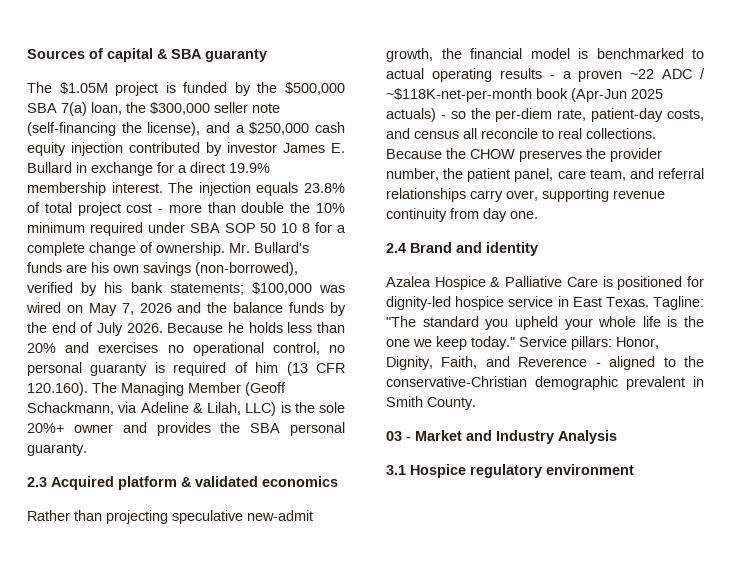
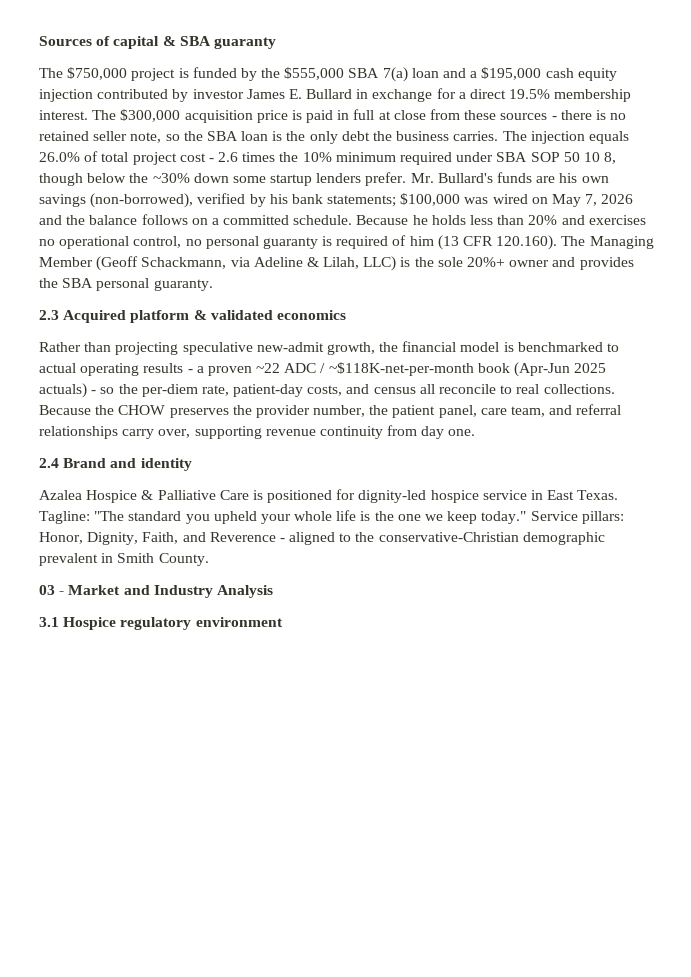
- The $1.05M project is funded by the $500,000 SBA 7(a) loan, the $300,000 seller note (self-financing the license), and a $250,000 cash equity injection contributed by investor James E. Bullard in exchange for a direct 19.9% membership interest.
+ The $750,000 project is funded by the $555,000 SBA 7(a) loan and a $195,000 cash equity injection contributed by investor James E. Bullard in exchange for a direct 19.5% membership interest.
- The injection equals 23.8% of total project cost - more than double the 10% minimum required under SBA SOP 50 10 8 for a complete change of ownership.
+ The $300,000 acquisition price is paid in full at close from these sources - there is no retained seller note, so the SBA loan is the only debt the business carries. The injection equals 26.0% of total project cost - 2.6 times the 10% minimum required under SBA SOP 50 10 8, though below the ~30% down some startup lenders prefer.
- Mr. Bullard's funds are his own savings (non-borrowed), verified by his bank statements; $100,000 was wired on May 7, 2026 and the balance funds by the end of July 2026.
+ Mr. Bullard's funds are his own savings (non-borrowed), verified by his bank statements; $100,000 was wired on May 7, 2026 and the balance follows on a committed schedule.

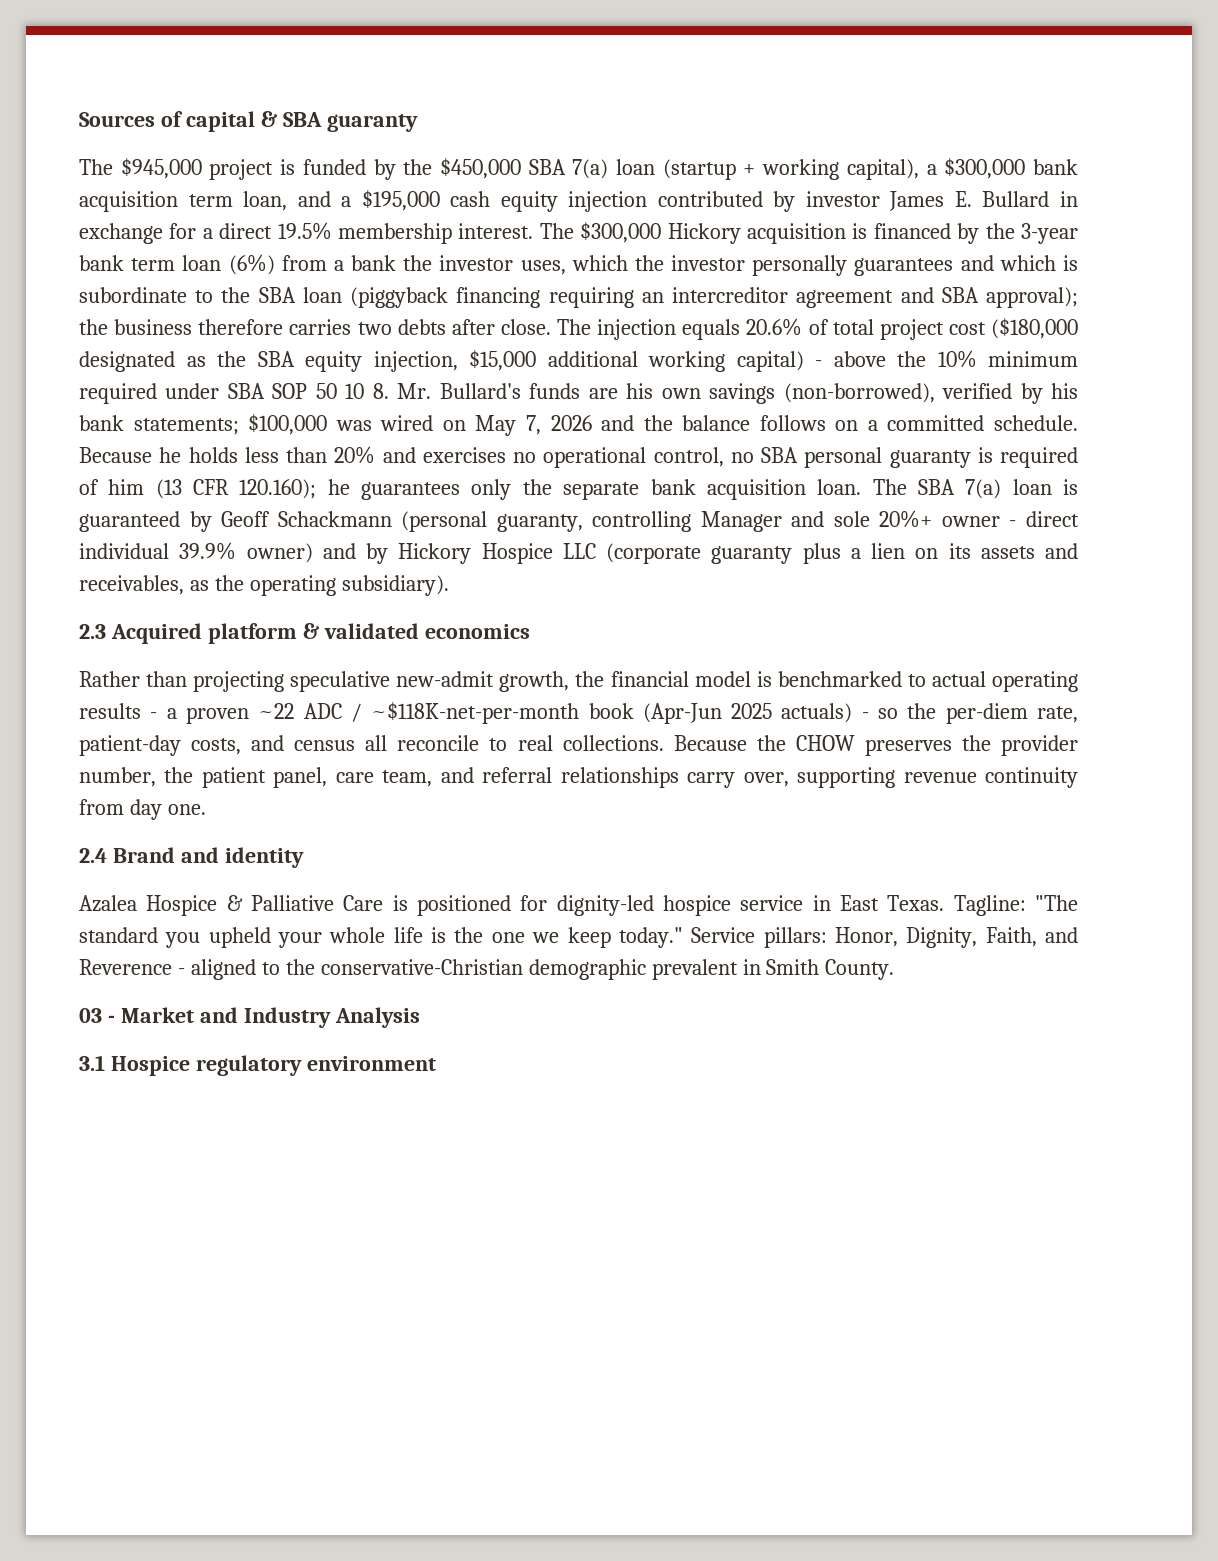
- The $750,000 project is funded by the $555,000 SBA 7(a) loan and a $195,000 cash equity injection contributed by investor James E. Bullard in exchange for a direct 19.5% membership interest.
+ The $945,000 project is funded by the $450,000 SBA 7(a) loan (startup + working capital), a $300,000 bank acquisition term loan, and a $195,000 cash equity injection contributed by investor James E. Bullard in exchange for a direct 19.5% membership interest.
- The $300,000 acquisition price is paid in full at close from these sources - there is no retained seller note, so the SBA loan is the only debt the business carries.
+ The $300,000 Hickory acquisition is financed by the 3-year bank term loan (6%) from a bank the investor uses, which the investor personally guarantees and which is subordinate to the SBA loan (piggyback financing requiring an intercreditor agreement and SBA approval); the business therefore carries two debts after close.
- The injection equals 26.0% of total project cost - 2.6 times the 10% minimum required under SBA SOP 50 10 8, though below the ~30% down some startup lenders prefer. Mr. Bullard's funds are his own savings (non-borrowed), verified by his bank statements; $100,000 was wired on May 7, 2026 and the balance follows on a committed schedule.
+ The injection equals 20.6% of total project cost ($180,000 designated as the SBA equity injection, $15,000 additional working capital) - above the 10% minimum required under SBA SOP 50 10 8. Mr. Bullard's funds are his own savings (non-borrowed), verified by his bank statements; $100,000 was wired on May 7, 2026 and the balance follows on a committed schedule.
- Because he holds less than 20% and exercises no operational control, no personal guaranty is required of him (13 CFR 120.160). The Managing Member (Geoff Schackmann, via Adeline & Lilah, LLC) is the sole 20%+ owner and provides the SBA personal guaranty.
+ Because he holds less than 20% and exercises no operational control, no SBA personal guaranty is required of him (13 CFR 120.160); he guarantees only the separate bank acquisition loan. The SBA 7(a) loan is guaranteed by Geoff Schackmann (personal guaranty, controlling Manager and sole 20%+ owner - direct individual 39.9% owner) and by Hickory Hospice LLC (corporate guaranty plus a lien on its assets and receivables, as the operating subsidiary).

